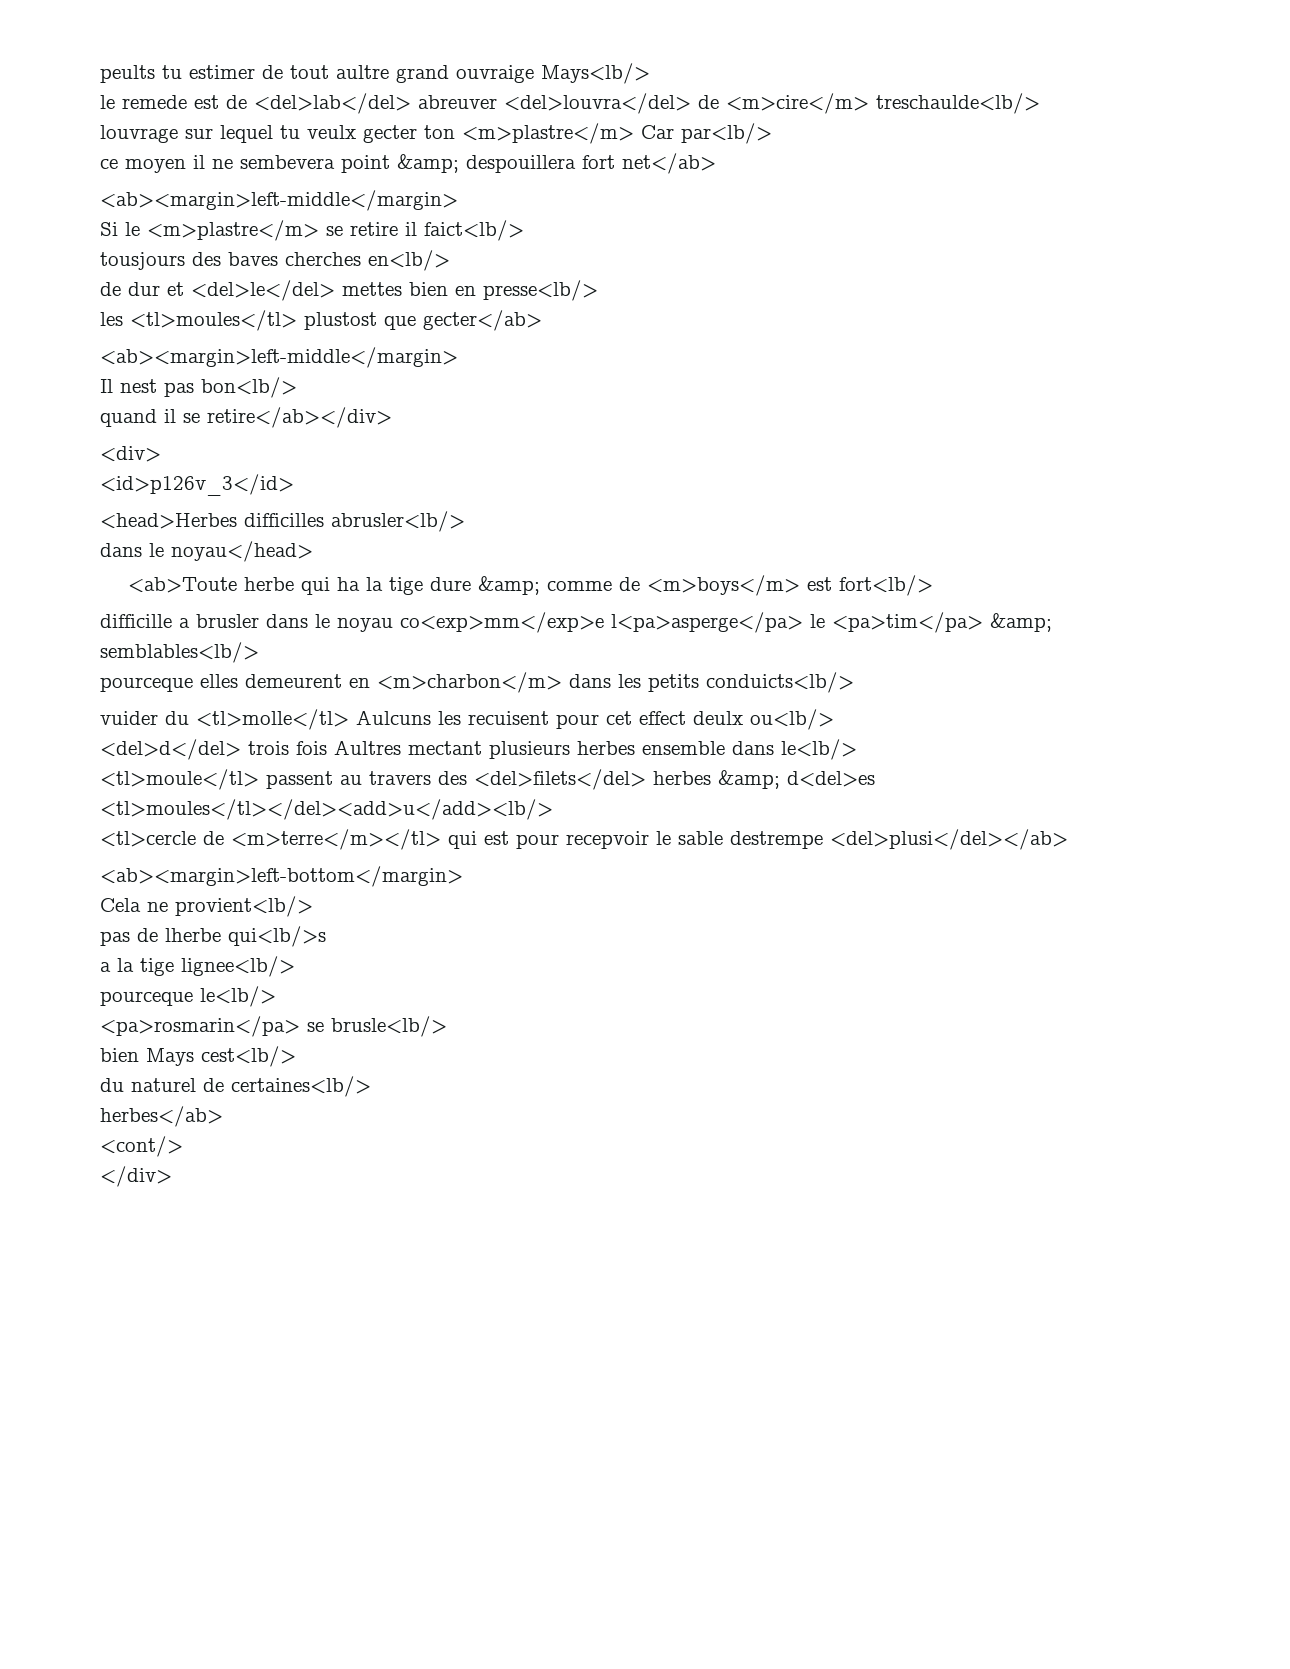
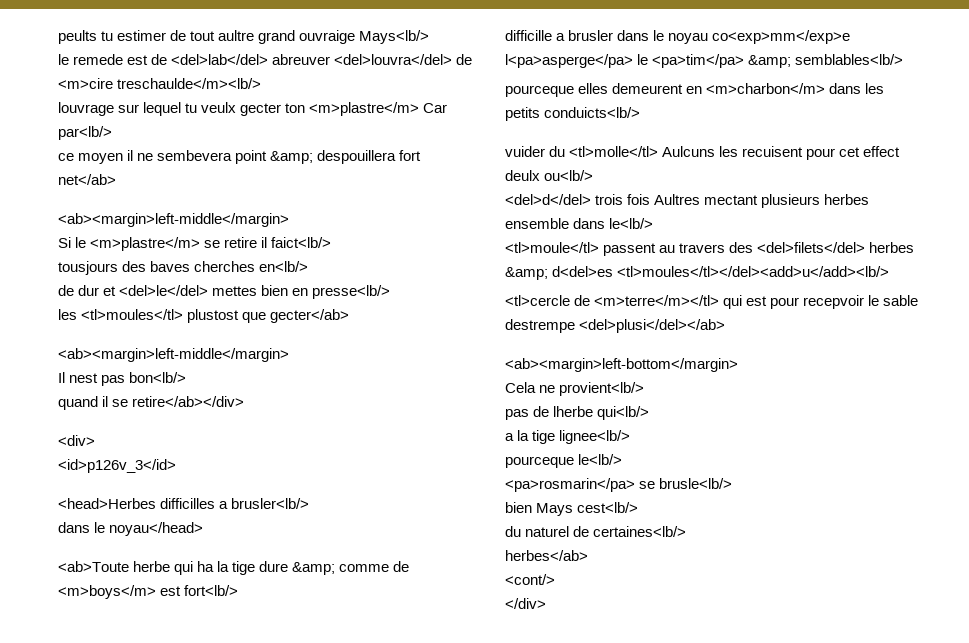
- le remede est de <del>lab</del> abreuver <del>louvra</del> de <m>cire</m> treschaulde<lb/>
+ le remede est de <del>lab</del> abreuver <del>louvra</del> de <m>cire treschaulde</m><lb/>
- <head>Herbes difficilles abrusler<lb/>
+ <head>Herbes difficilles a brusler<lb/>
- pas de lherbe qui<lb/>s
+ pas de lherbe qui<lb/>

